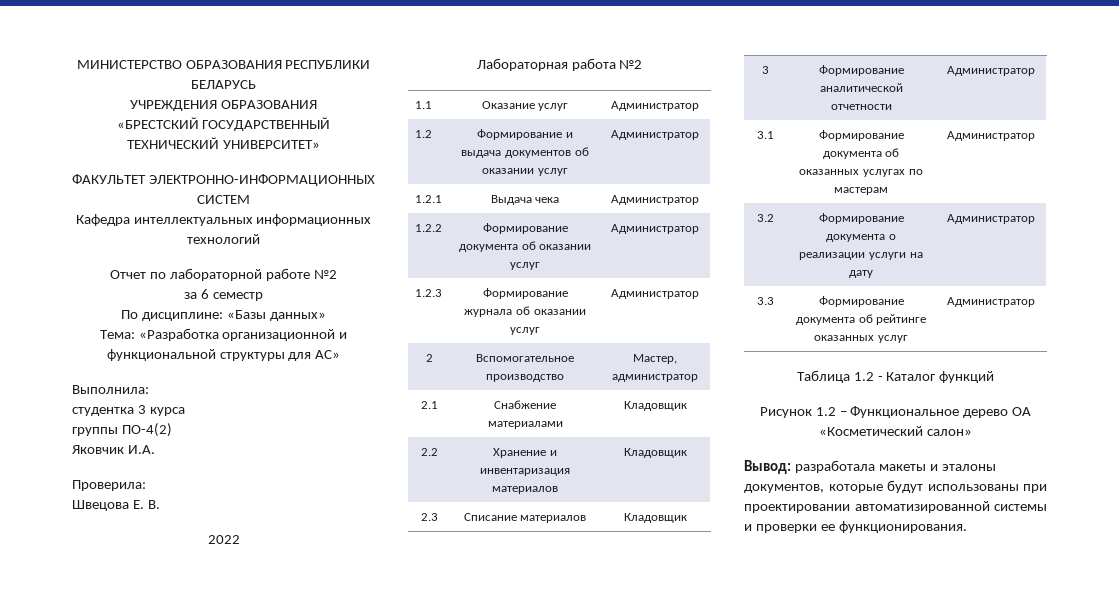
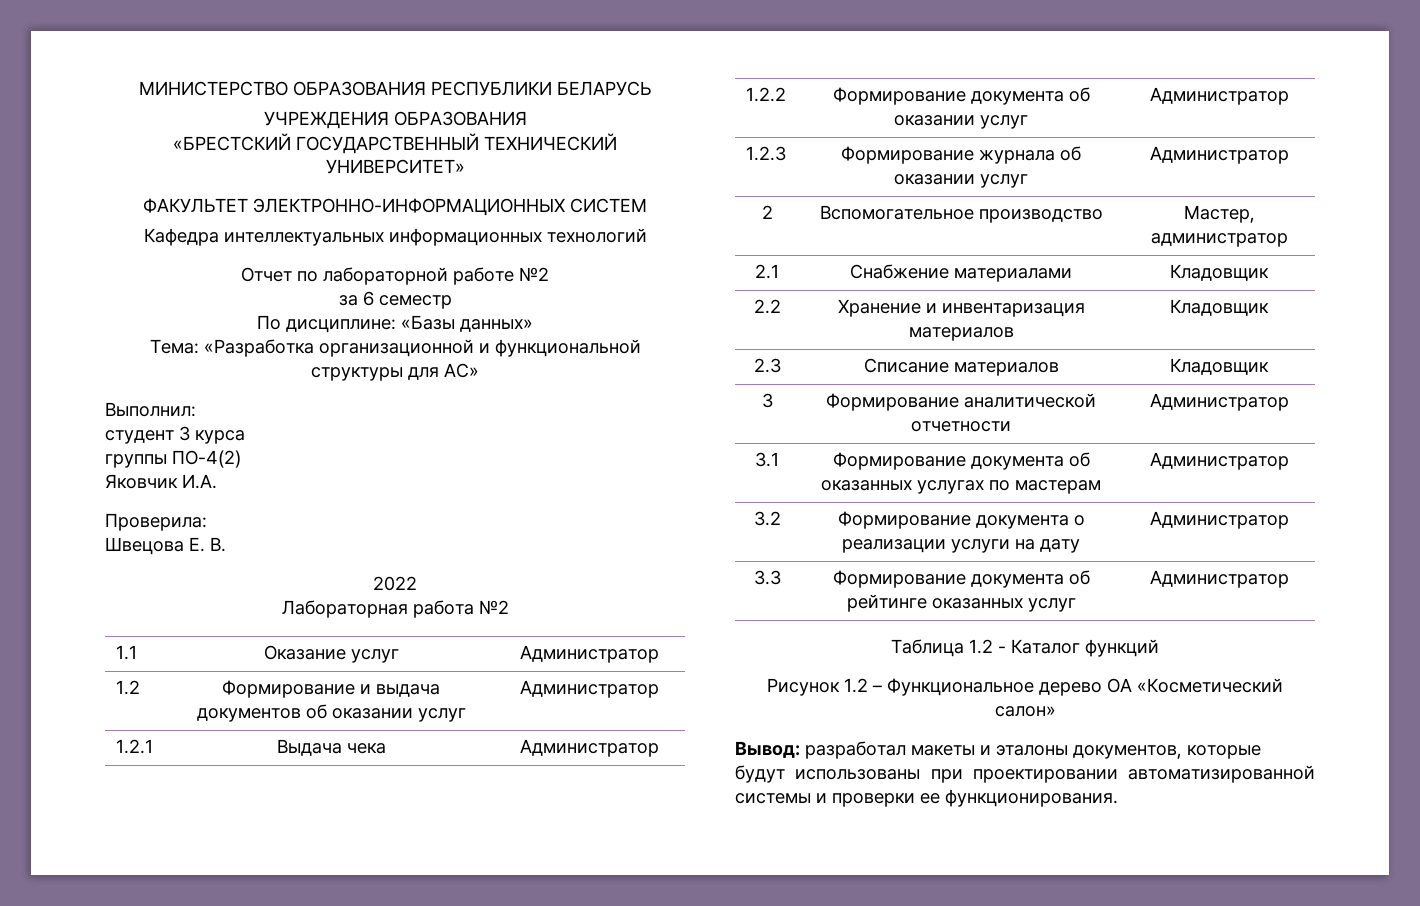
- Выполнила:
- студентка 3 курса
+ Выполнил:
+ студент 3 курса
- Вывод: разработала макеты и эталоны документов, которые будут использованы при проектировании автоматизированной системы и проверки ее функционирования.
+ Вывод: разработал макеты и эталоны документов, которые будут использованы при проектировании автоматизированной системы и проверки ее функционирования.

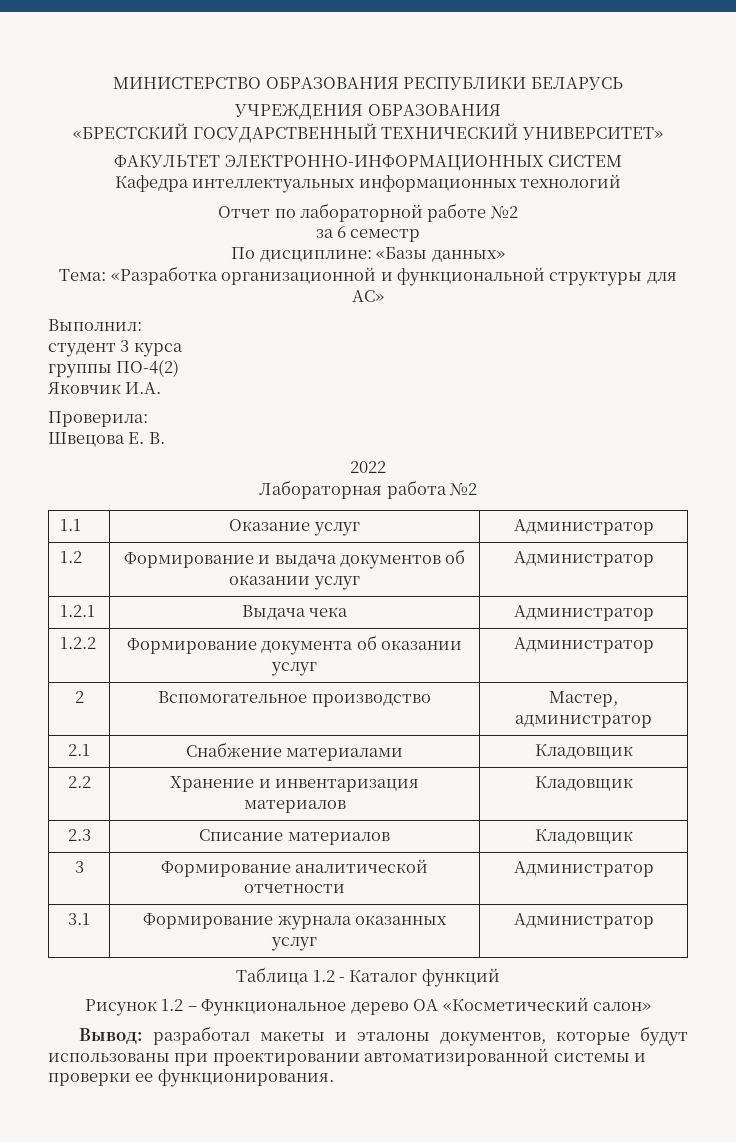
- 1.2.3 | Формирование журнала об оказании услуг | Администратор
- 3.1 | Формирование документа об оказанных услугах по мастерам | Администратор
- 3.2 | Формирование документа о реализации услуги на дату | Администратор
- 3.3 | Формирование документа об рейтинге оказанных услуг | Администратор
+ 3.1 | Формирование журнала оказанных услуг | Администратор

